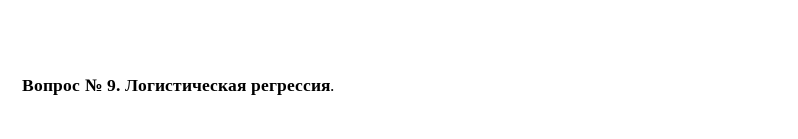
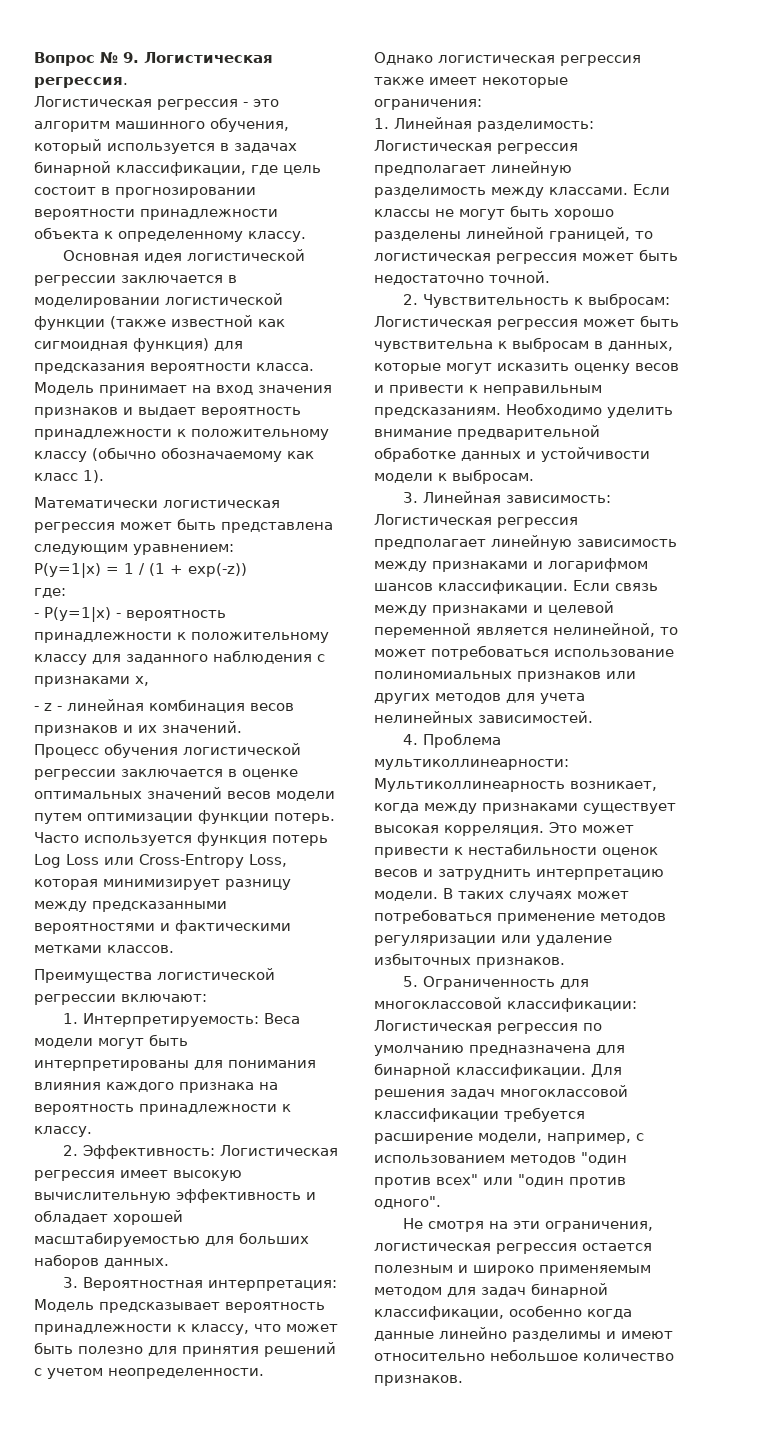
+ Логистическая регрессия - это алгоритм машинного обучения, который используется в задачах бинарной классификации, где цель состоит в прогнозировании вероятности принадлежности объекта к определенному классу.
+ Основная идея логистической регрессии заключается в моделировании логистической функции (также известной как сигмоидная функция) для предсказания вероятности класса. Модель принимает на вход значения признаков и выдает вероятность принадлежности к положительному классу (обычно обозначаемому как класс 1).
+ Математически логистическая регрессия может быть представлена следующим уравнением:
+ P(y=1|x) = 1 / (1 + exp(-z))
+ где:
+ - P(y=1|x) - вероятность принадлежности к положительному классу для заданного наблюдения с признаками x,
+ - z - линейная комбинация весов признаков и их значений.
+ Процесс обучения логистической регрессии заключается в оценке оптимальных значений весов модели путем оптимизации функции потерь. Часто используется функция потерь Log Loss или Cross-Entropy Loss, которая минимизирует разницу между предсказанными вероятностями и фактическими метками классов.
+ Преимущества логистической регрессии включают:
+ 1. Интерпретируемость: Веса модели могут быть интерпретированы для понимания влияния каждого признака на вероятность принадлежности к классу.
+ 2. Эффективность: Логистическая регрессия имеет высокую вычислительную эффективность и обладает хорошей масштабируемостью для больших наборов данных.
+ 3. Вероятностная интерпретация: Модель предсказывает вероятность принадлежности к классу, что может быть полезно для принятия решений с учетом неопределенности.
+ Однако логистическая регрессия также имеет некоторые ограничения:
+ 1. Линейная разделимость: Логистическая регрессия предполагает линейную разделимость между классами. Если классы не могут быть хорошо разделены линейной границей, то логистическая регрессия может быть недостаточно точной.
+ 2. Чувствительность к выбросам: Логистическая регрессия может быть чувствительна к выбросам в данных, которые могут исказить оценку весов и привести к неправильным предсказаниям. Необходимо уделить внимание предварительной обработке данных и устойчивости модели к выбросам.
+ 3. Линейная зависимость: Логистическая регрессия предполагает линейную зависимость между признаками и логарифмом шансов классификации. Если связь между признаками и целевой переменной является нелинейной, то может потребоваться использование полиномиальных признаков или других методов для учета нелинейных зависимостей.
+ 4. Проблема мультиколлинеарности: Мультиколлинеарность возникает, когда между признаками существует высокая корреляция. Это может привести к нестабильности оценок весов и затруднить интерпретацию модели. В таких случаях может потребоваться применение методов регуляризации или удаление избыточных признаков.
+ 5. Ограниченность для многоклассовой классификации: Логистическая регрессия по умолчанию предназначена для бинарной классификации. Для решения задач многоклассовой классификации требуется расширение модели, например, с использованием методов "один против всех" или "один против одного".
+ Не смотря на эти ограничения, логистическая регрессия остается полезным и широко применяемым методом для задач бинарной классификации, особенно когда данные линейно разделимы и имеют относительно небольшое количество признаков.

